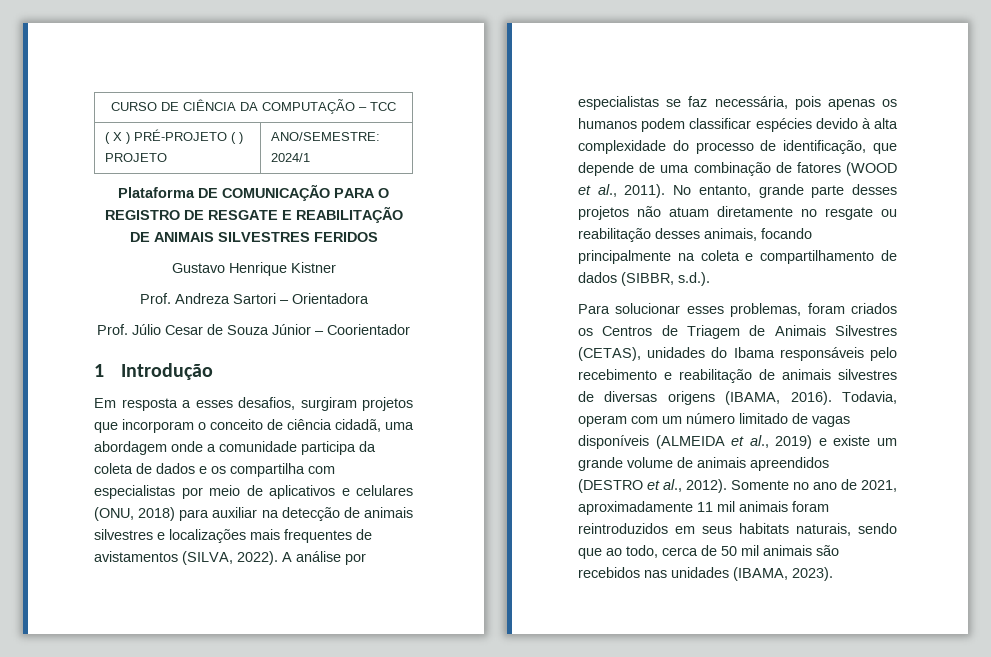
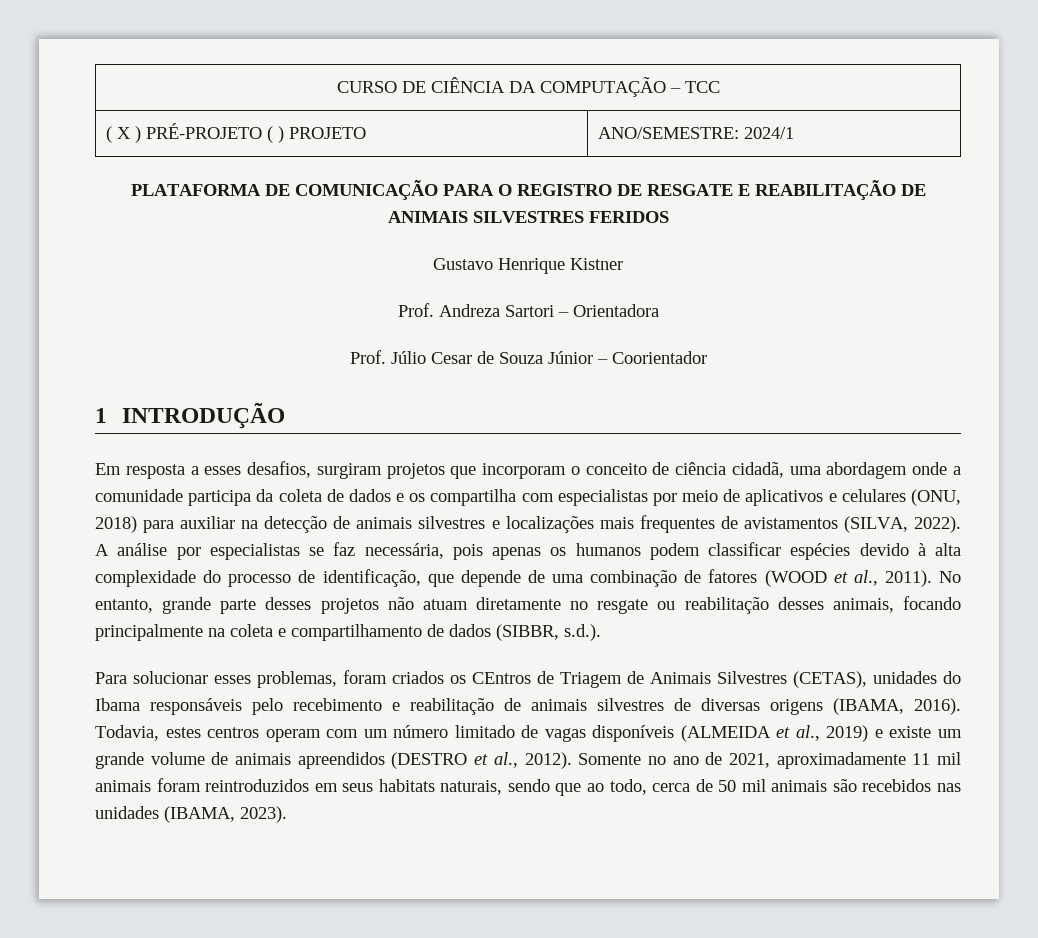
- Plataforma DE COMUNICAÇÃO PARA O REGISTRO DE RESGATE E REABILITAÇÃO DE ANIMAIS SILVESTRES FERIDOS
+ PLATAFORMA DE COMUNICAÇÃO PARA O REGISTRO DE RESGATE E REABILITAÇÃO DE ANIMAIS SILVESTRES FERIDOS
- 1 Introdução
+ 1 INTRODUÇÃO
- Para solucionar esses problemas, foram criados os Centros de Triagem de Animais Silvestres (CETAS), unidades do Ibama responsáveis pelo recebimento e reabilitação de animais silvestres de diversas origens (IBAMA, 2016).
+ Para solucionar esses problemas, foram criados os CEntros de Triagem de Animais Silvestres (CETAS), unidades do Ibama responsáveis pelo recebimento e reabilitação de animais silvestres de diversas origens (IBAMA, 2016).
- Todavia, operam com um número limitado de vagas disponíveis (ALMEIDA et al., 2019) e existe um grande volume de animais apreendidos (DESTRO et al., 2012).
+ Todavia, estes centros operam com um número limitado de vagas disponíveis (ALMEIDA et al., 2019) e existe um grande volume de animais apreendidos (DESTRO et al., 2012).

